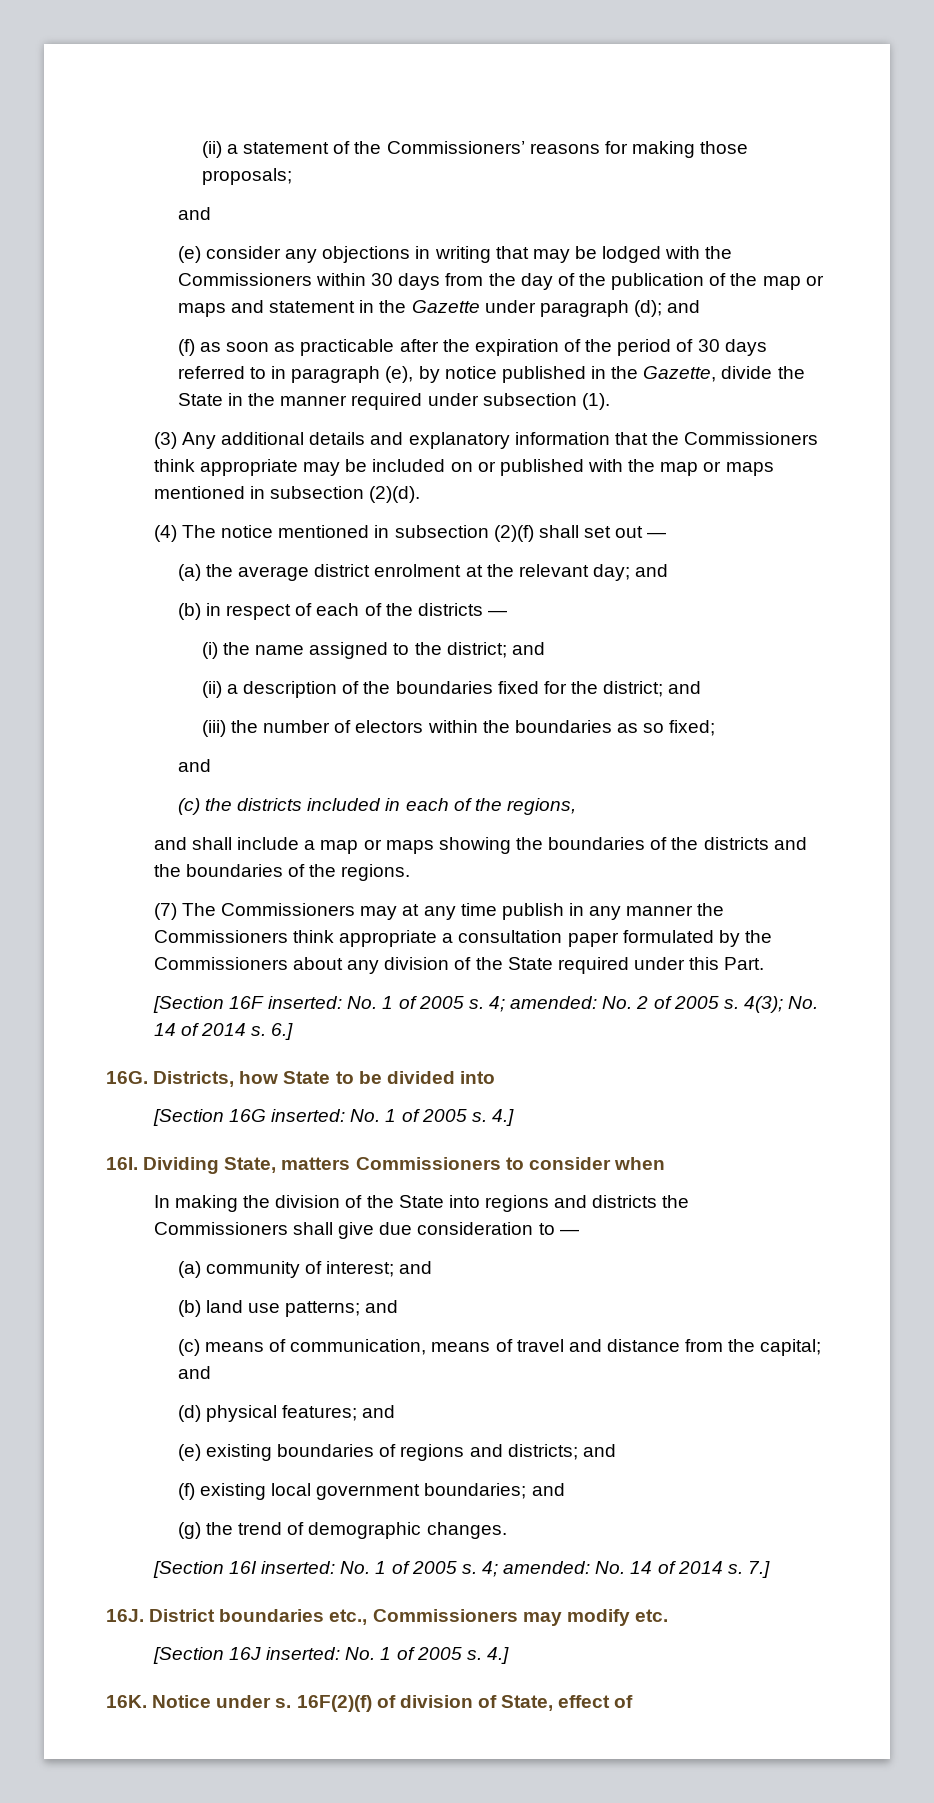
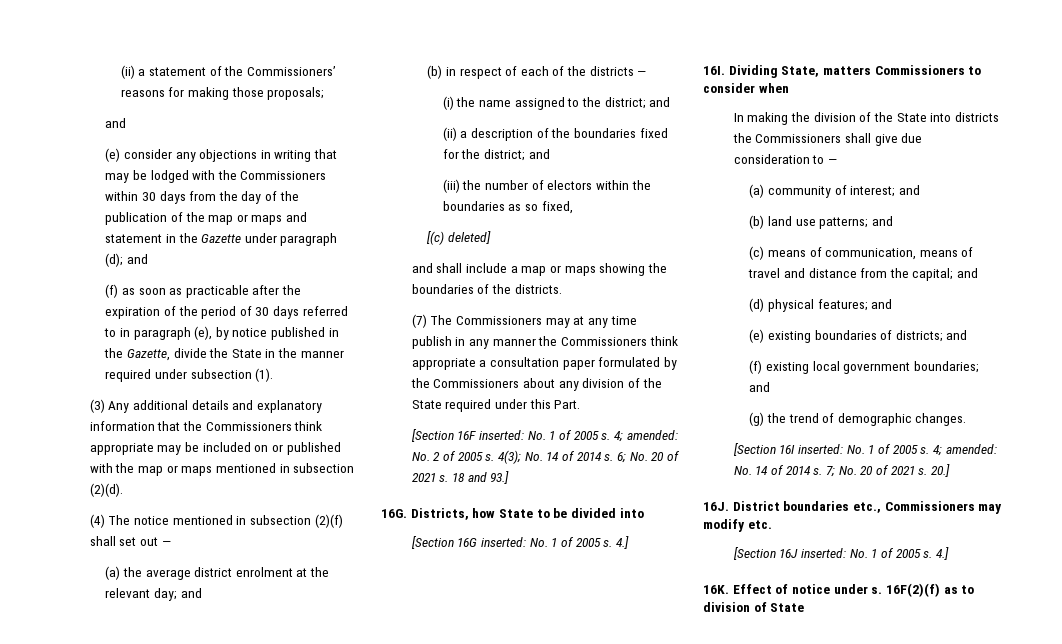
- (iii) the number of electors within the boundaries as so fixed;
- and
- (c) the districts included in each of the regions,
+ (iii) the number of electors within the boundaries as so fixed,
+ [(c) deleted]
- and shall include a map or maps showing the boundaries of the districts and the boundaries of the regions.
+ and shall include a map or maps showing the boundaries of the districts.
- 6.]
+ 6; No. 20 of 2021 s. 18 and 93.]
- In making the division of the State into regions and districts the Commissioners shall give due consideration to —
+ In making the division of the State into districts the Commissioners shall give due consideration to —
- (e) existing boundaries of regions and districts; and
+ (e) existing boundaries of districts; and
- 7.]
+ 7; No. 20 of 2021 s. 20.]
- Notice under s. 16F(2)(f) of division of State, effect of
+ Effect of notice under s. 16F(2)(f) as to division of State

